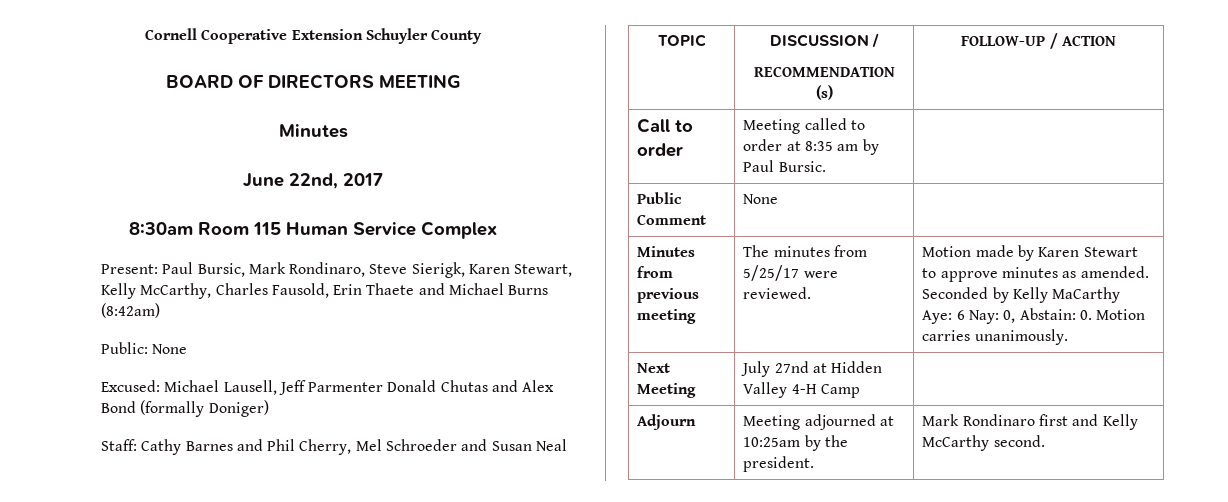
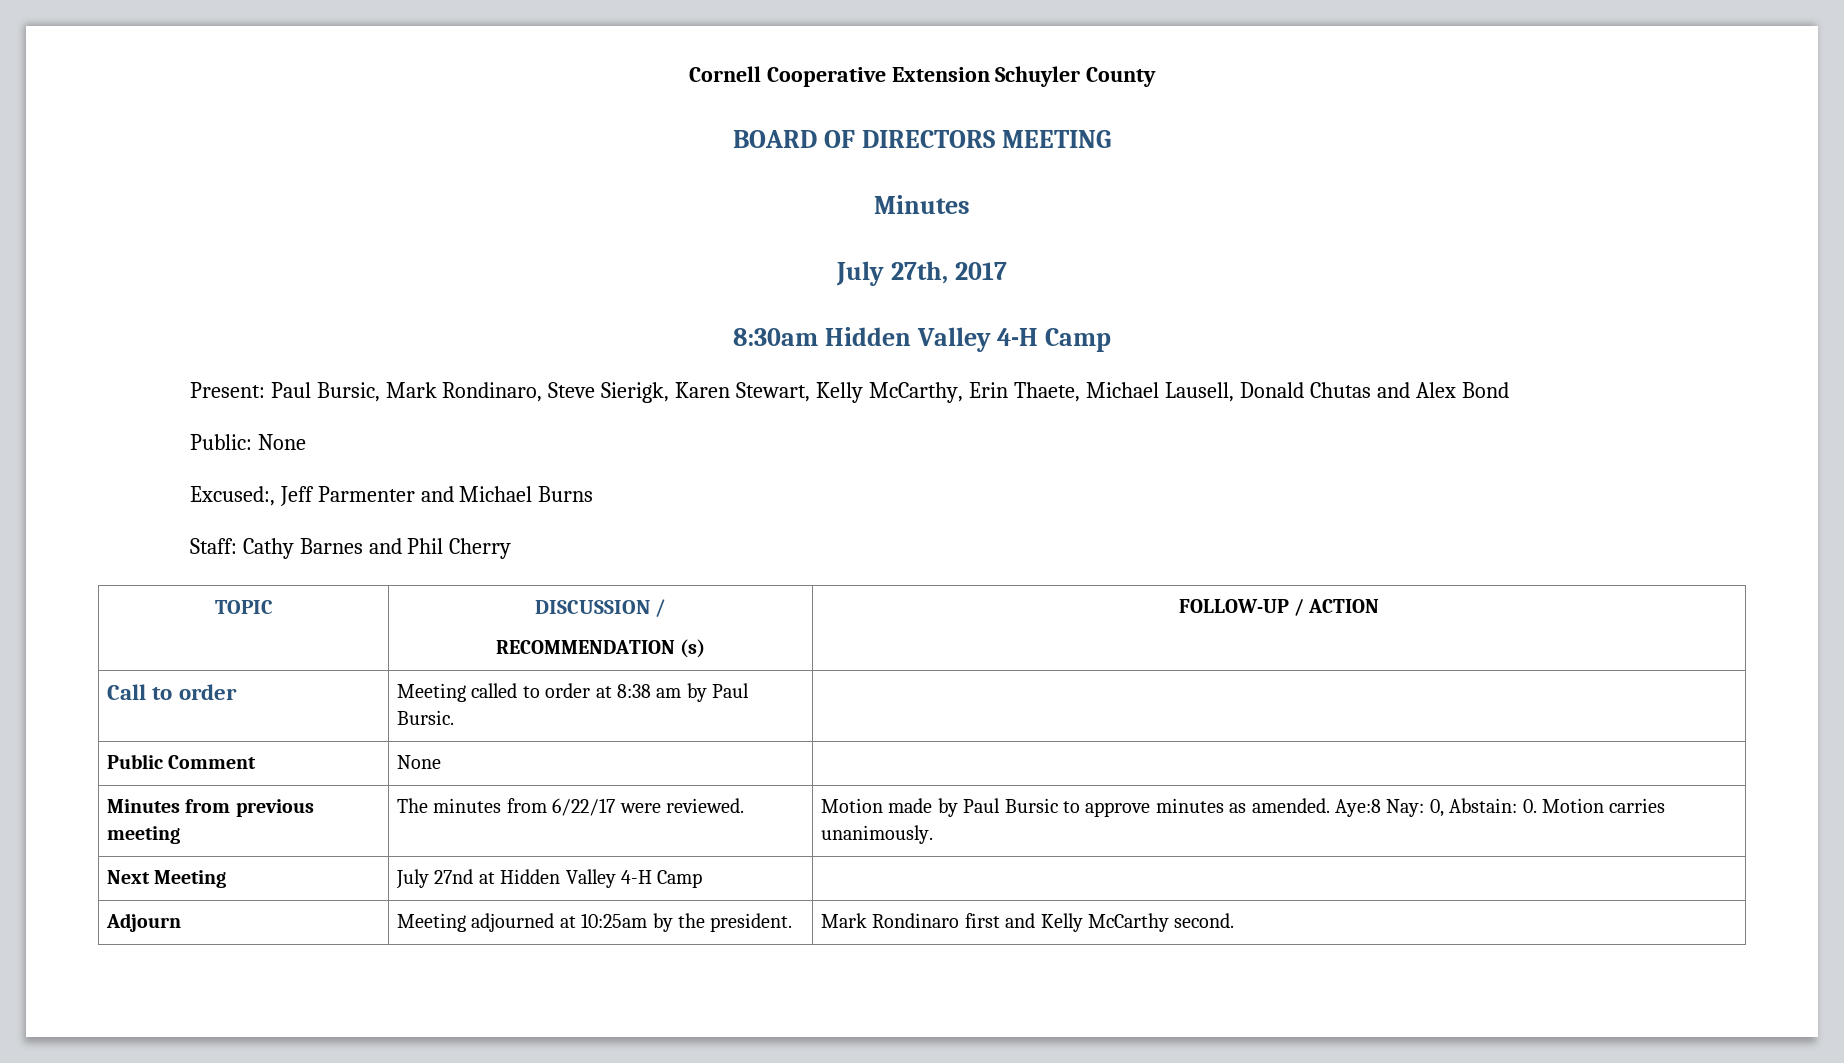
- June 22nd, 2017
+ July 27th, 2017
- 8:30am Room 115 Human Service Complex
+ 8:30am Hidden Valley 4-H Camp
- Present: Paul Bursic, Mark Rondinaro, Steve Sierigk, Karen Stewart, Kelly McCarthy, Charles Fausold, Erin Thaete and Michael Burns (8:42am)
+ Present: Paul Bursic, Mark Rondinaro, Steve Sierigk, Karen Stewart, Kelly McCarthy, Erin Thaete, Michael Lausell, Donald Chutas and Alex Bond
  Public: None
- Excused: Michael Lausell, Jeff Parmenter Donald Chutas and Alex Bond (formally Doniger)
+ Excused:, Jeff Parmenter and Michael Burns
- Staff: Cathy Barnes and Phil Cherry, Mel Schroeder and Susan Neal
+ Staff: Cathy Barnes and Phil Cherry
- Call to order | Meeting called to order at 8:35 am by Paul Bursic. |
+ Call to order | Meeting called to order at 8:38 am by Paul Bursic. |
- Minutes from previous meeting | The minutes from 5/25/17 were reviewed. | Motion made by Karen Stewart to approve minutes as amended. Seconded by Kelly MaCarthy Aye: 6 Nay: 0, Abstain: 0. Motion carries unanimously.
+ Minutes from previous meeting | The minutes from 6/22/17 were reviewed. | Motion made by Paul Bursic to approve minutes as amended. Aye:8 Nay: 0, Abstain: 0. Motion carries unanimously.

